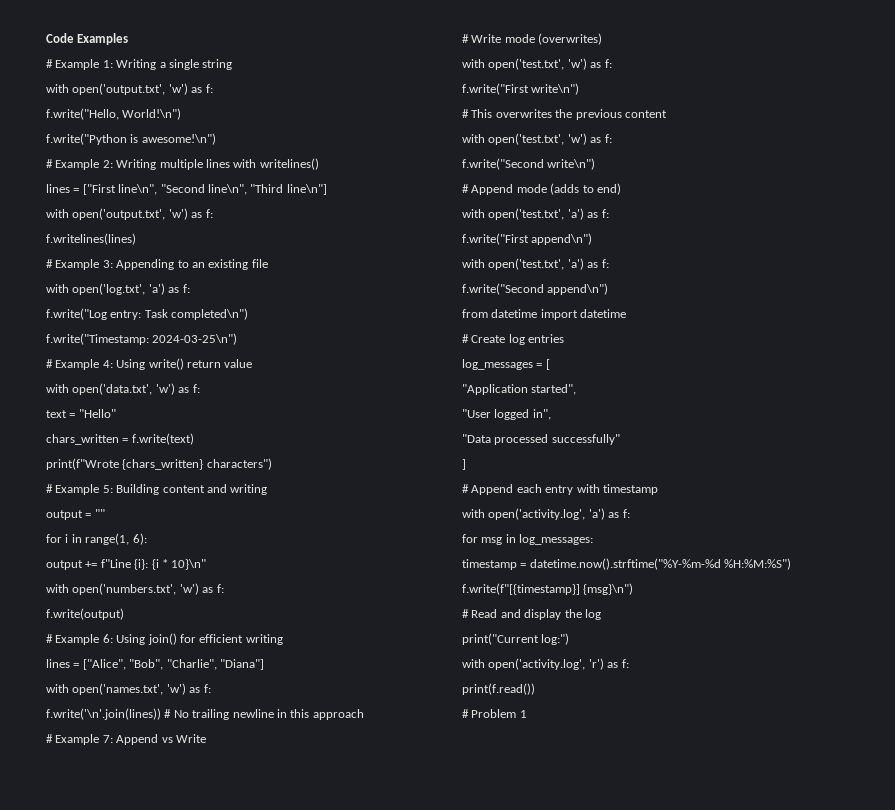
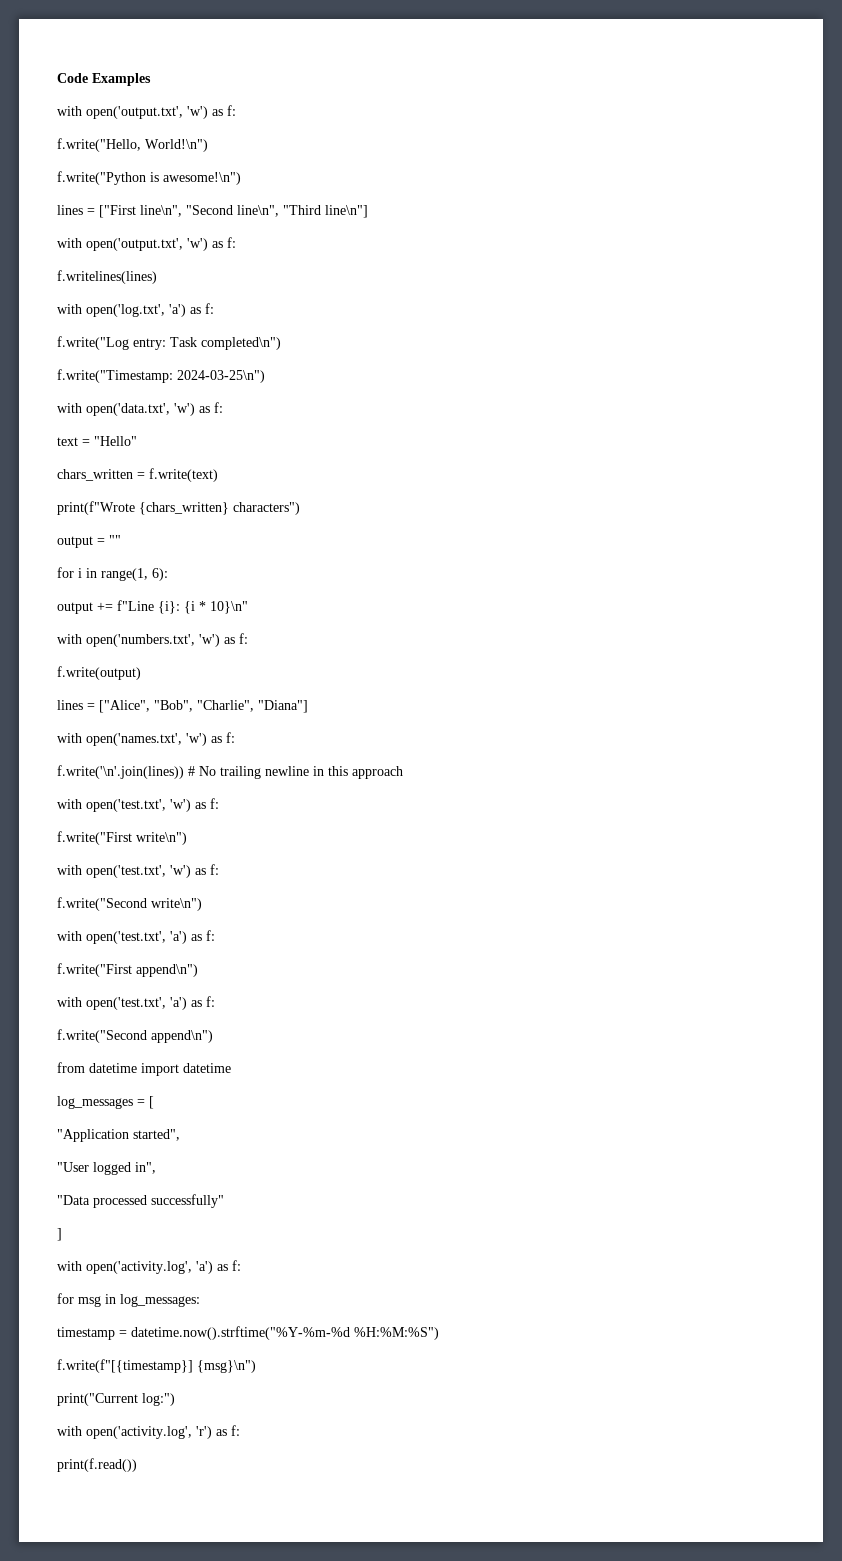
- # Example 1: Writing a single string
- # Example 2: Writing multiple lines with writelines()
- # Example 3: Appending to an existing file
- # Example 4: Using write() return value
- # Example 5: Building content and writing
- # Example 6: Using join() for efficient writing
- # Example 7: Append vs Write
- # Write mode (overwrites)
- # This overwrites the previous content
- # Append mode (adds to end)
- # Create log entries
- # Append each entry with timestamp
- # Read and display the log
- # Problem 1

